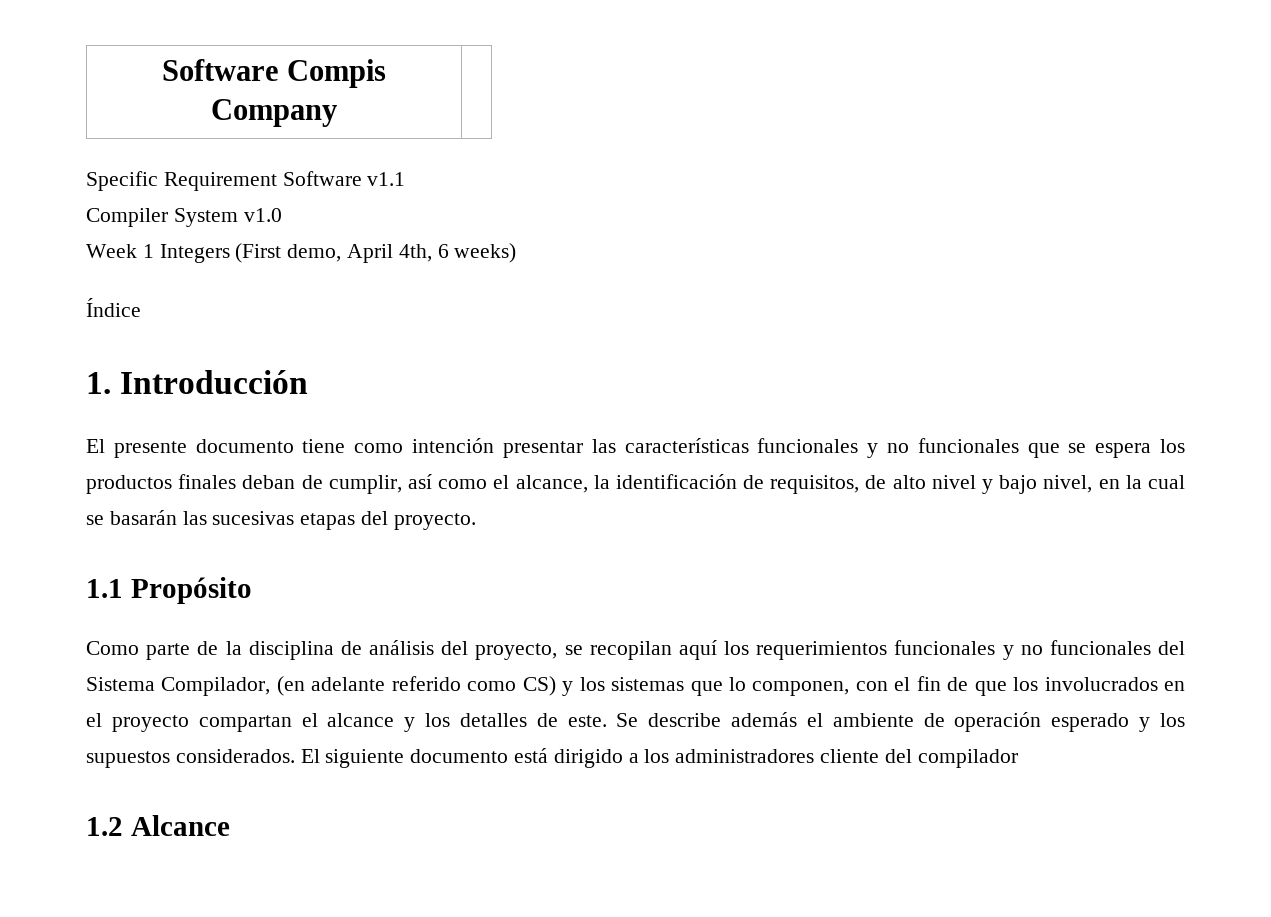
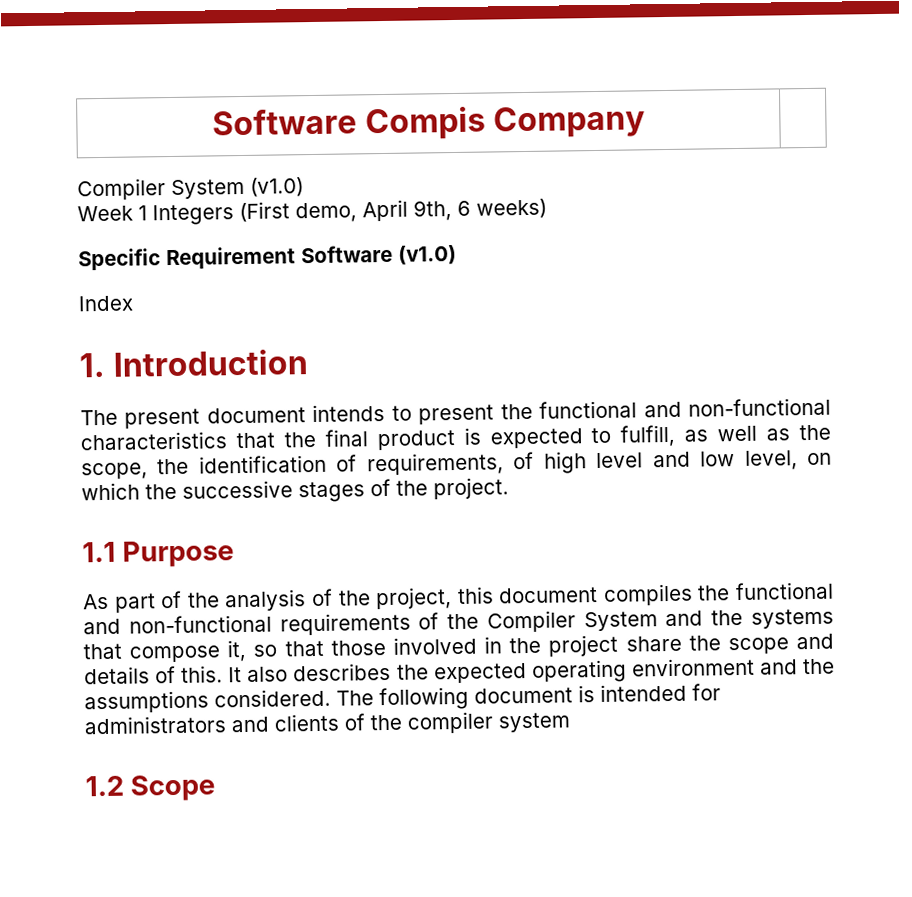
- Specific Requirement Software v1.1
- Compiler System v1.0
+ Compiler System (v1.0)
- Week 1 Integers (First demo, April 4th, 6 weeks)
+ Week 1 Integers (First demo, April 9th, 6 weeks)
- Índice
- 1. Introducción
- El presente documento tiene como intención presentar las características funcionales y no funcionales que se espera los productos finales deban de cumplir, así como el alcance, la identificación de requisitos, de alto nivel y bajo nivel, en la cual se basarán las sucesivas etapas del proyecto.
- 1.1 Propósito
- Como parte de la disciplina de análisis del proyecto, se recopilan aquí los requerimientos funcionales y no funcionales del Sistema Compilador, (en adelante referido como CS) y los sistemas que lo componen, con el fin de que los involucrados en el proyecto compartan el alcance y los detalles de este. Se describe además el ambiente de operación esperado y los supuestos considerados. El siguiente documento está dirigido a los administradores cliente del compilador
+ Specific Requirement Software (v1.0)
+ Index
+ 1. Introduction
+ The present document intends to present the functional and non-functional characteristics that the final product is expected to fulfill, as well as the scope, the identification of requirements, of high level and low level, on which the successive stages of the project.
+ 1.1 Purpose
+ As part of the analysis of the project, this document compiles the functional and non-functional requirements of the Compiler System and the systems that compose it, so that those involved in the project share the scope and details of this. It also describes the expected operating environment and the assumptions considered. The following document is intended for administrators and clients of the compiler system
- 1.2 Alcance
+ 1.2 Scope

